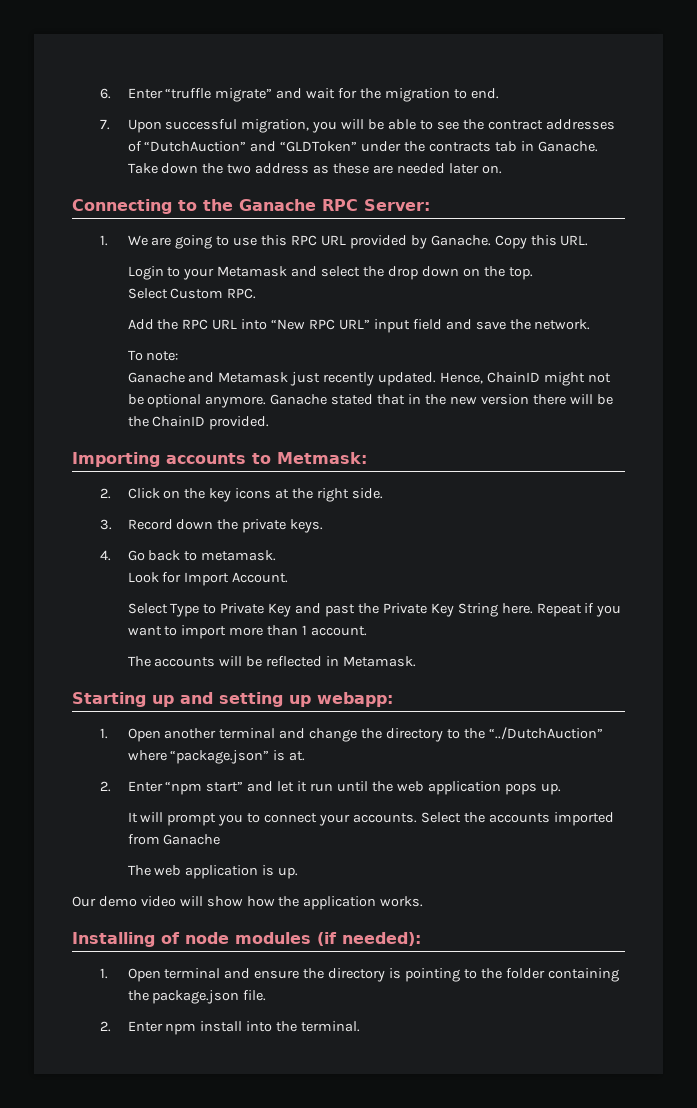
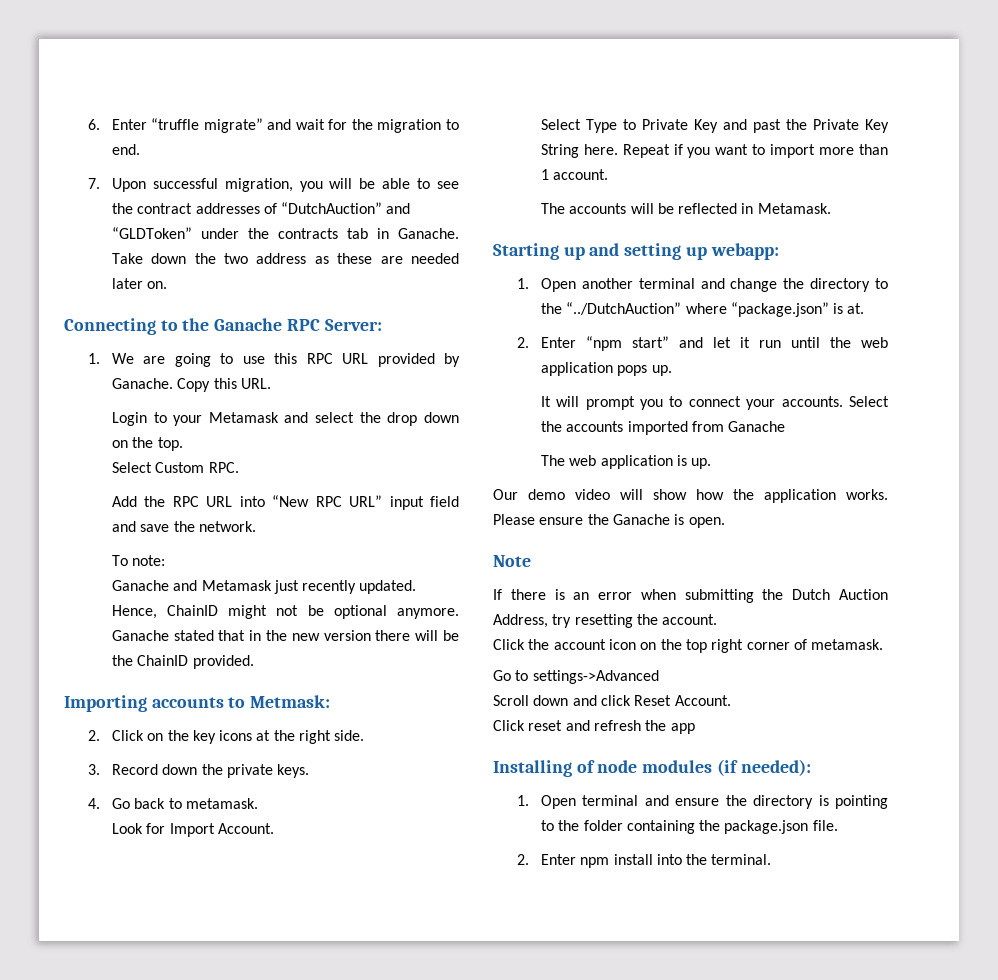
+ Please ensure the Ganache is open.
+ Note
+ If there is an error when submitting the Dutch Auction Address, try resetting the account.
+ Click the account icon on the top right corner of metamask.
+ Go to settings->Advanced
+ Scroll down and click Reset Account.
+ Click reset and refresh the app

